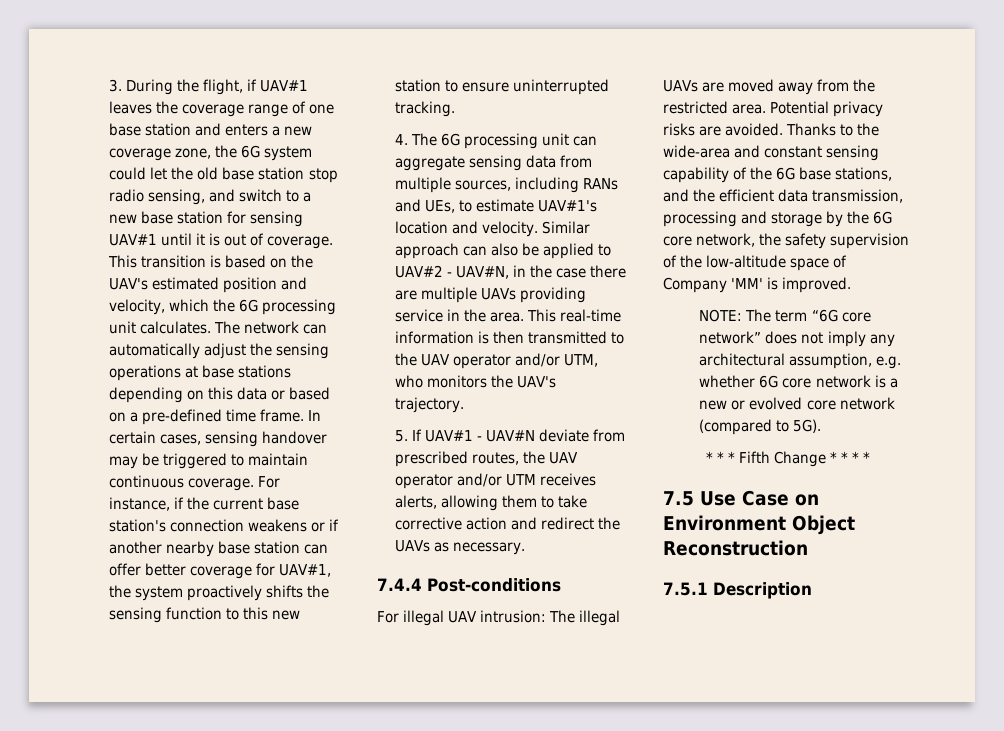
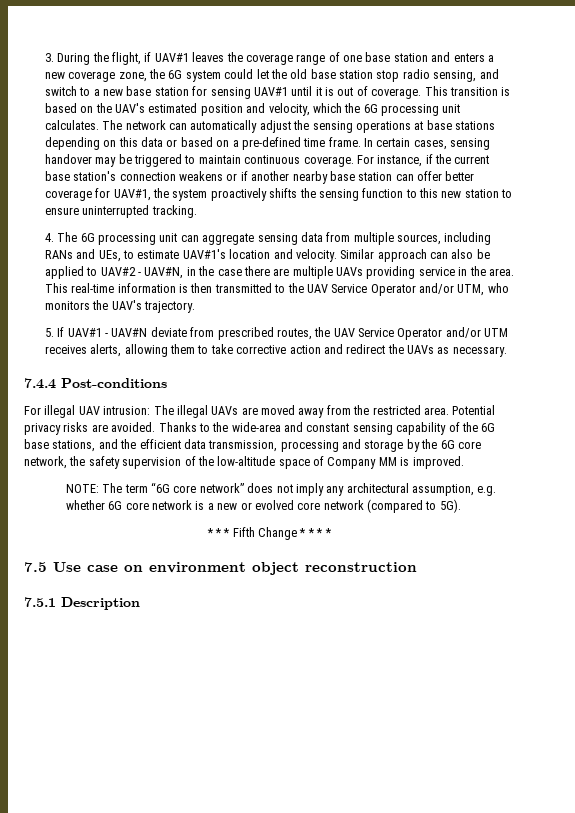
- This real-time information is then transmitted to the UAV operator and/or UTM, who monitors the UAV's trajectory.
+ This real-time information is then transmitted to the UAV Service Operator and/or UTM, who monitors the UAV's trajectory.
- 5. If UAV#1 - UAV#N deviate from prescribed routes, the UAV operator and/or UTM receives alerts, allowing them to take corrective action and redirect the UAVs as necessary.
+ 5. If UAV#1 - UAV#N deviate from prescribed routes, the UAV Service Operator and/or UTM receives alerts, allowing them to take corrective action and redirect the UAVs as necessary.
- Thanks to the wide-area and constant sensing capability of the 6G base stations, and the efficient data transmission, processing and storage by the 6G core network, the safety supervision of the low-altitude space of Company 'MM' is improved.
+ Thanks to the wide-area and constant sensing capability of the 6G base stations, and the efficient data transmission, processing and storage by the 6G core network, the safety supervision of the low-altitude space of Company MM is improved.
- 7.5 Use Case on Environment Object Reconstruction
+ 7.5 Use case on environment object reconstruction

